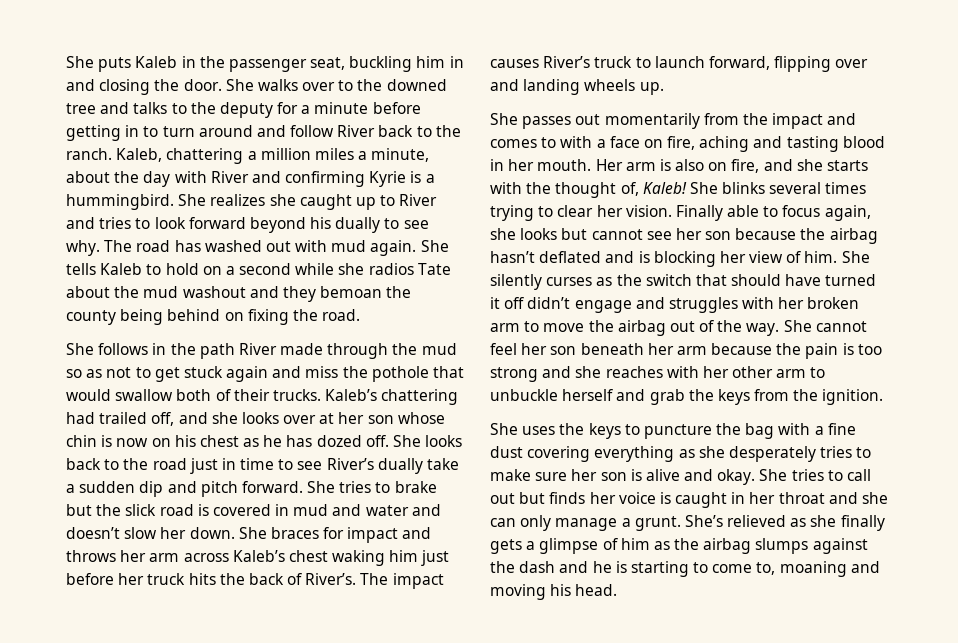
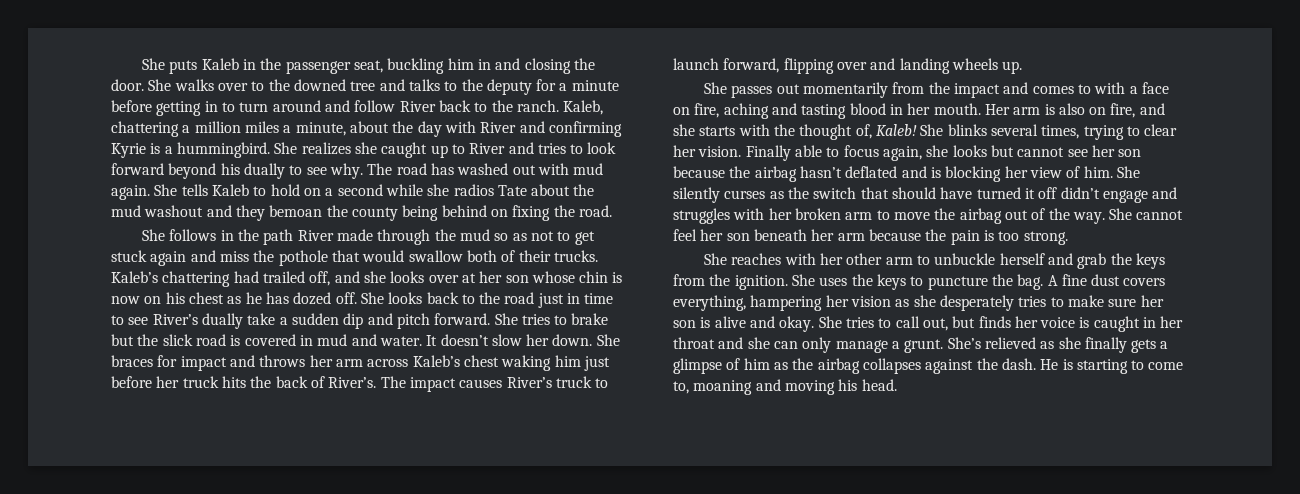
- She tries to brake but the slick road is covered in mud and water and doesn’t slow her down.
+ She tries to brake but the slick road is covered in mud and water. It doesn’t slow her down.
- She blinks several times trying to clear her vision.
+ She blinks several times, trying to clear her vision.
- She cannot feel her son beneath her arm because the pain is too strong and she reaches with her other arm to unbuckle herself and grab the keys from the ignition.
- She uses the keys to puncture the bag with a fine dust covering everything as she desperately tries to make sure her son is alive and okay.
+ She cannot feel her son beneath her arm because the pain is too strong.
+ She reaches with her other arm to unbuckle herself and grab the keys from the ignition. She uses the keys to puncture the bag. A fine dust covers everything, hampering her vision as she desperately tries to make sure her son is alive and okay.
- She tries to call out but finds her voice is caught in her throat and she can only manage a grunt.
+ She tries to call out, but finds her voice is caught in her throat and she can only manage a grunt.
- She’s relieved as she finally gets a glimpse of him as the airbag slumps against the dash and he is starting to come to, moaning and moving his head.
+ She’s relieved as she finally gets a glimpse of him as the airbag collapses against the dash. He is starting to come to, moaning and moving his head.

